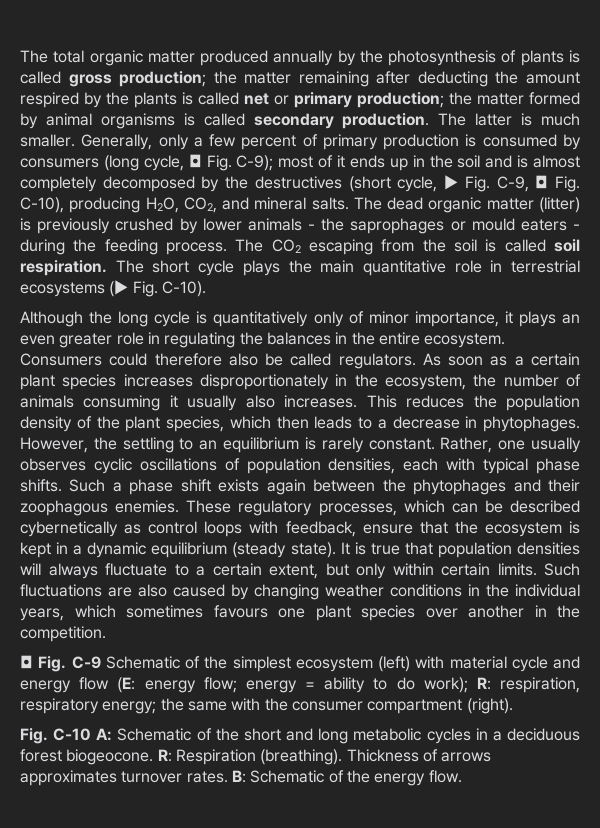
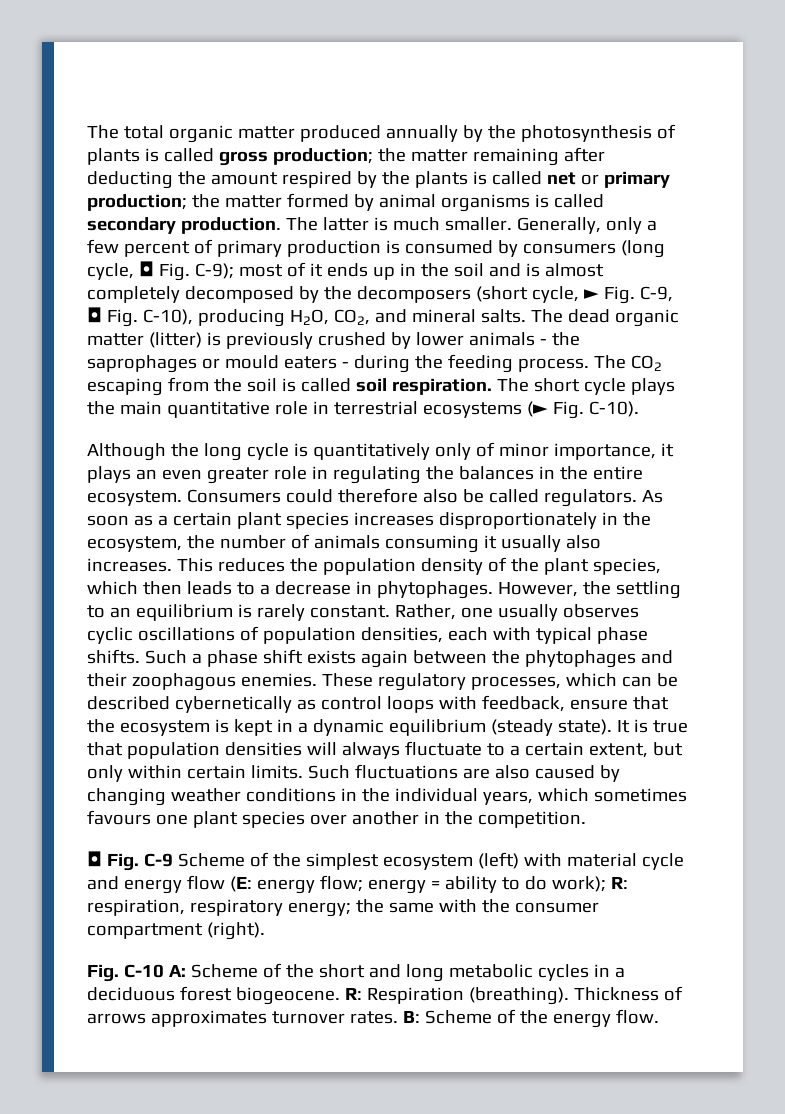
- Generally, only a few percent of primary production is consumed by consumers (long cycle, ◘ Fig. C-9); most of it ends up in the soil and is almost completely decomposed by the destructives (short cycle, ► Fig. C-9, ◘ Fig. C-10), producing H2O, CO2, and mineral salts.
+ Generally, only a few percent of primary production is consumed by consumers (long cycle, ◘ Fig. C-9); most of it ends up in the soil and is almost completely decomposed by the decomposers (short cycle, ► Fig. C-9, ◘ Fig. C-10), producing H2O, CO2, and mineral salts.
- ◘ Fig. C-9 Schematic of the simplest ecosystem (left) with material cycle and energy flow (E: energy flow; energy = ability to do work); R: respiration, respiratory energy; the same with the consumer compartment (right).
+ ◘ Fig. C-9 Scheme of the simplest ecosystem (left) with material cycle and energy flow (E: energy flow; energy = ability to do work); R: respiration, respiratory energy; the same with the consumer compartment (right).
- Fig. C-10 A: Schematic of the short and long metabolic cycles in a deciduous forest biogeocone.
+ Fig. C-10 A: Scheme of the short and long metabolic cycles in a deciduous forest biogeocene.
- B: Schematic of the energy flow.
+ B: Scheme of the energy flow.

